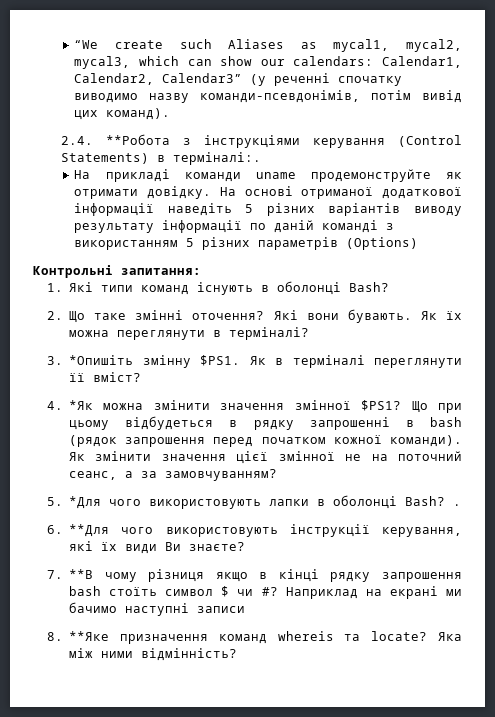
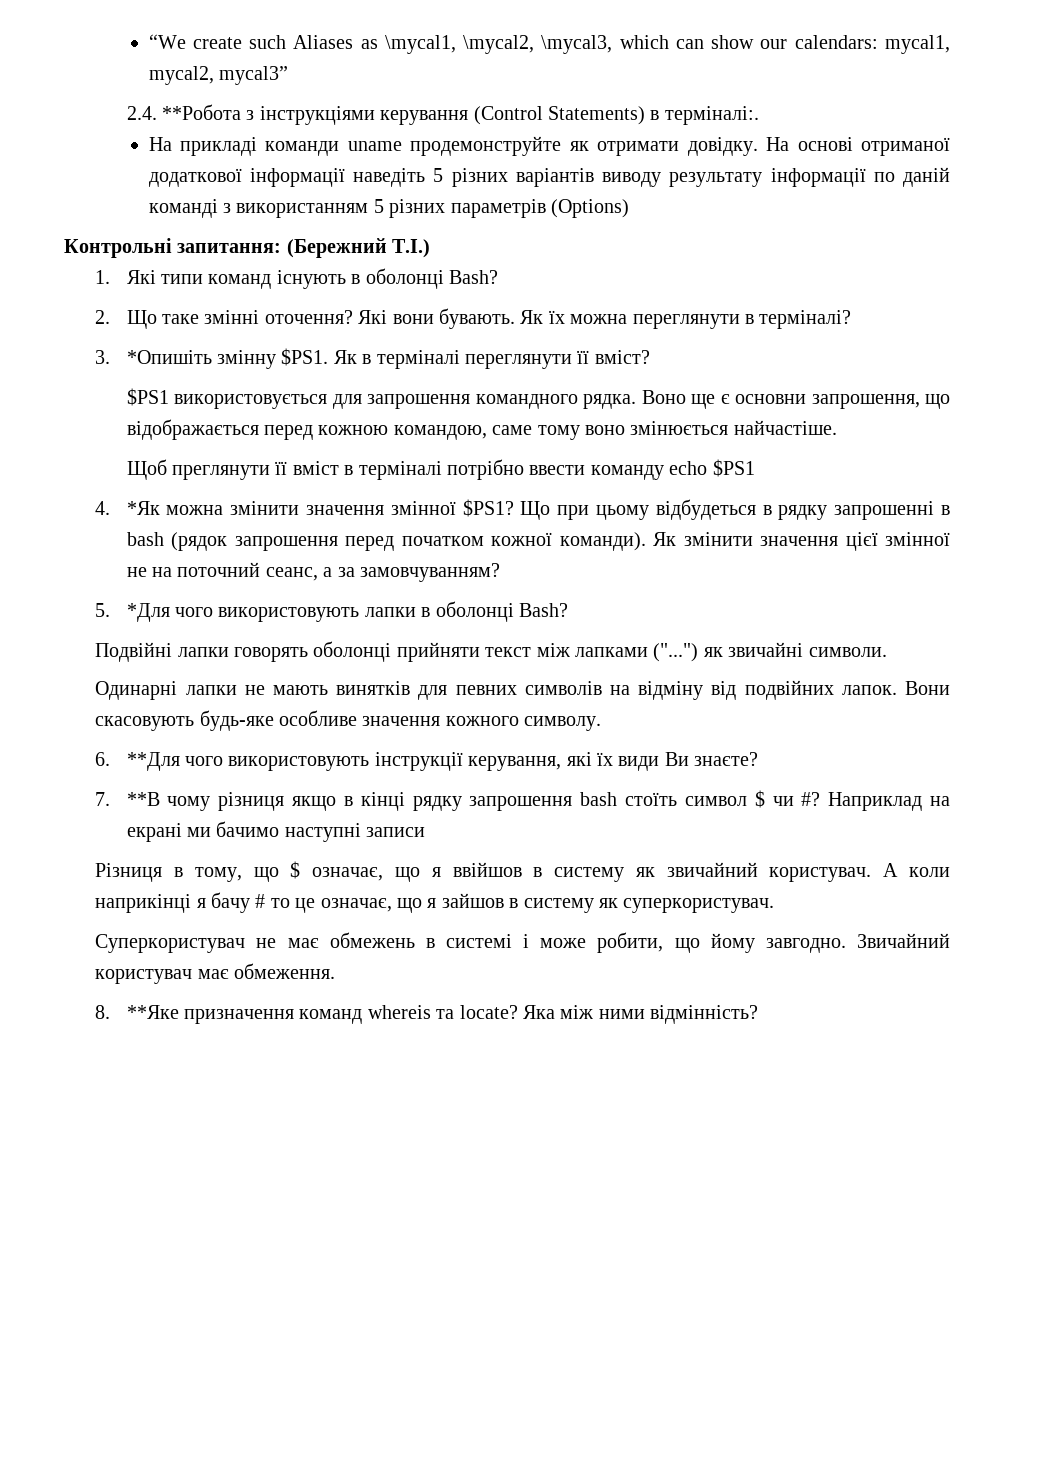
- “We create such Aliases as mycal1, mycal2, mycal3, which can show our calendars: Calendar1, Calendar2, Calendar3” (у реченні спочатку виводимо назву команди-псевдонімів, потім вивід цих команд).
+ “We create such Aliases as \mycal1, \mycal2, \mycal3, which can show our calendars: mycal1, mycal2, mycal3”
- Контрольні запитання:
+ Контрольні запитання: (Бережний Т.І.)
+ $PS1 використовується для запрошення командного рядка. Воно ще є основни запрошення, що відображається перед кожною командою, саме тому воно змінюється найчастіше.
+ Щоб преглянути її вміст в терміналі потрібно ввести команду echo $PS1
- 5. *Для чого використовують лапки в оболонці Bash? .
+ 5. *Для чого використовують лапки в оболонці Bash?
+ Подвійні лапки говорять оболонці прийняти текст між лапками ("...") як звичайні символи.
+ Одинарні лапки не мають винятків для певних символів на відміну від подвійних лапок. Вони скасовують будь-яке особливе значення кожного символу.
+ Різниця в тому, що $ означає, що я ввійшов в систему як звичайний користувач. А коли наприкінці я бачу # то це означає, що я зайшов в систему як суперкористувач.
+ Суперкористувач не має обмежень в системі і може робити, що йому завгодно. Звичайний користувач має обмеження.

